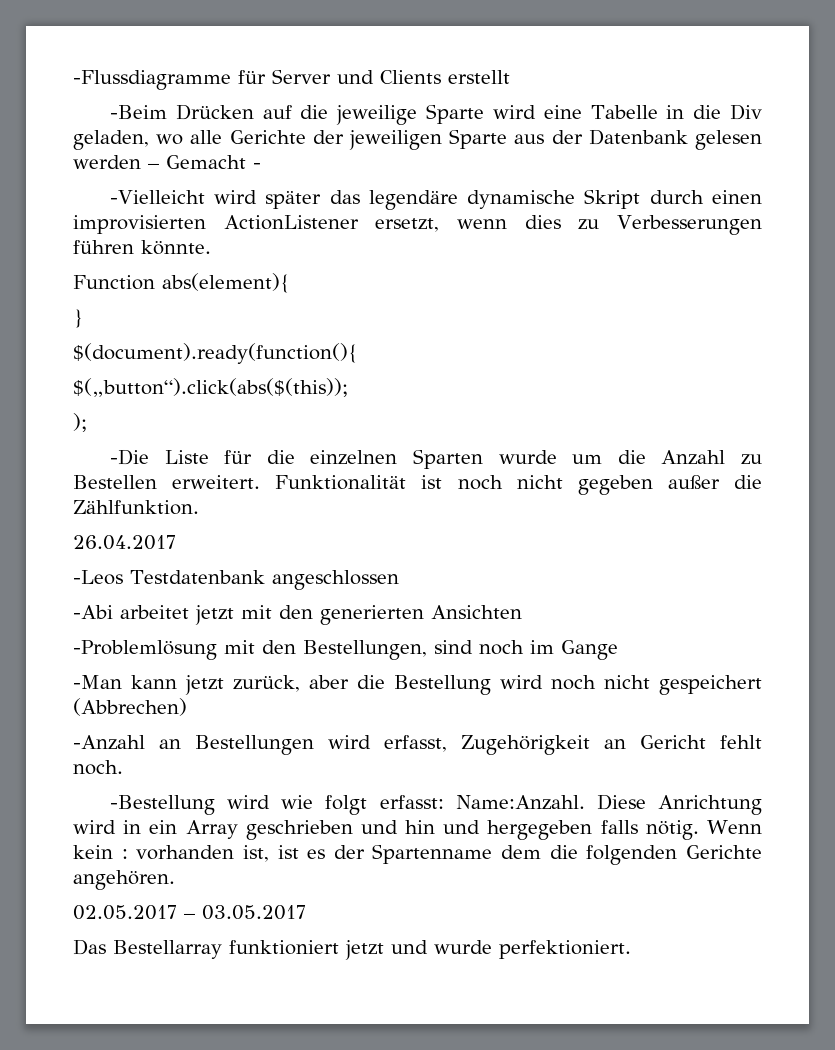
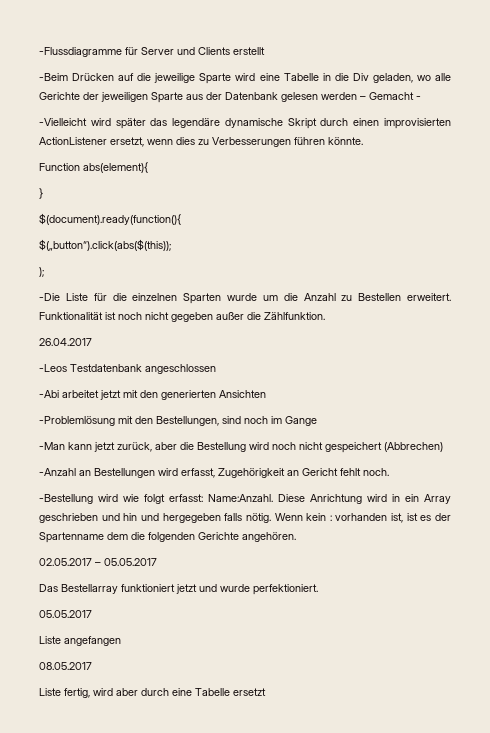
- 02.05.2017 – 03.05.2017
+ 02.05.2017 – 05.05.2017
  Das Bestellarray funktioniert jetzt und wurde perfektioniert.
+ 05.05.2017
+ Liste angefangen
+ 08.05.2017
+ Liste fertig, wird aber durch eine Tabelle ersetzt

